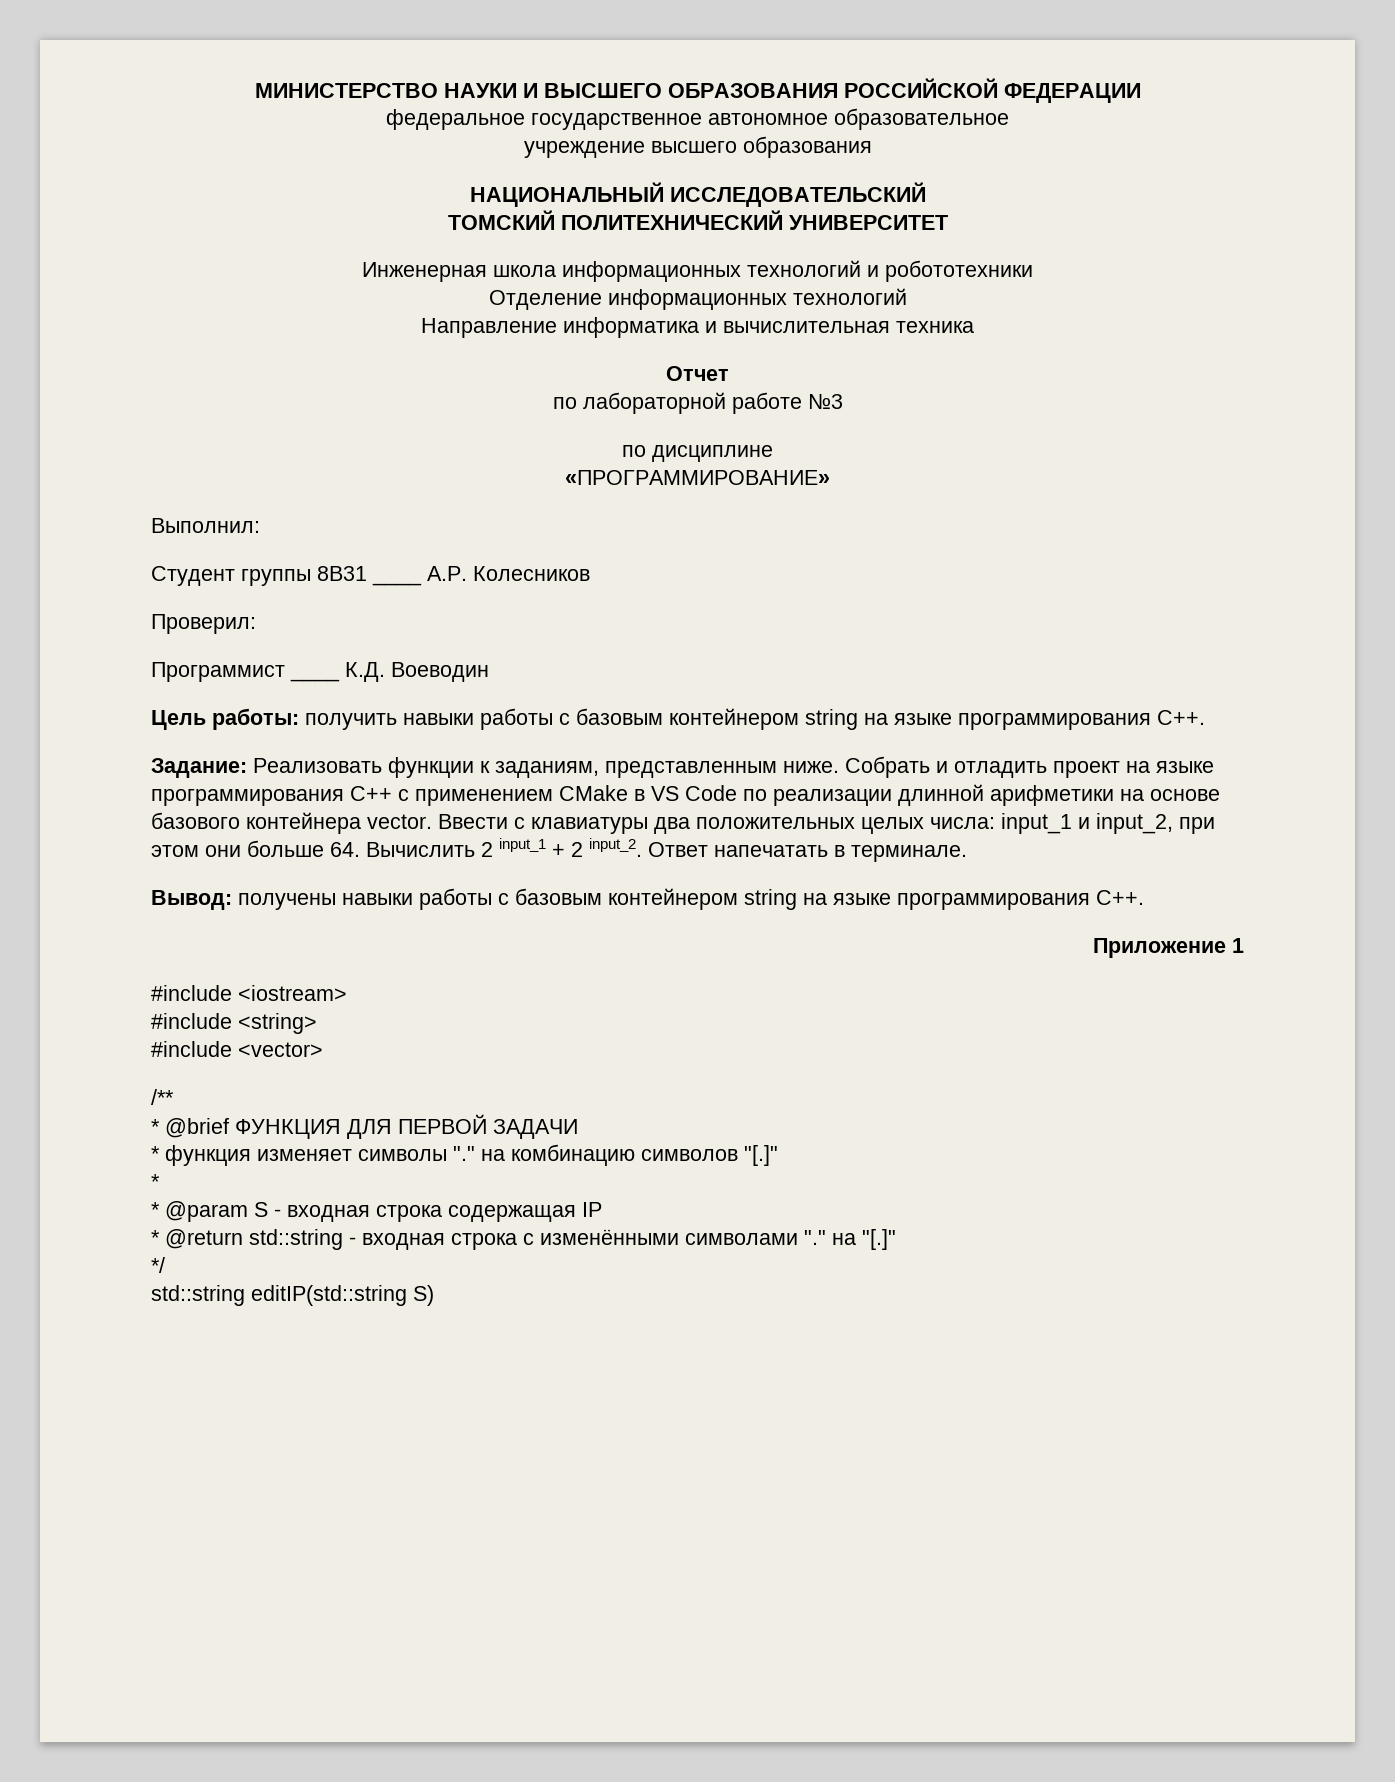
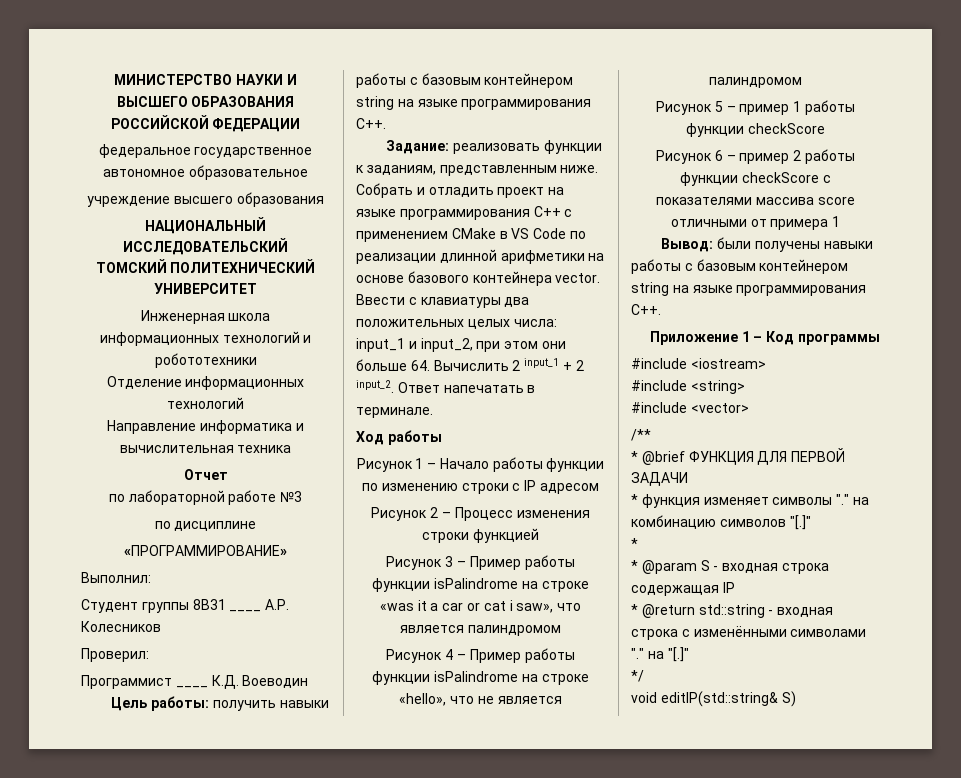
- Задание: Реализовать функции к заданиям, представленным ниже.
+ Задание: реализовать функции к заданиям, представленным ниже.
+ Ход работы
+ Рисунок 1 – Начало работы функции по изменению строки с IP адресом
+ Рисунок 2 – Процесс изменения строки функцией
+ Рисунок 3 – Пример работы функции isPalindrome на строке «was it a car or cat i saw», что является палиндромом
+ Рисунок 4 – Пример работы функции isPalindrome на строке «hello», что не является палиндромом
+ Рисунок 5 – пример 1 работы функции checkScore
+ Рисунок 6 – пример 2 работы функции checkScore с показателями массива score отличными от примера 1
- Вывод: получены навыки работы с базовым контейнером string на языке программирования С++.
+ Вывод: были получены навыки работы с базовым контейнером string на языке программирования С++.
- Приложение 1
+ Приложение 1 – Код программы
- std::string editIP(std::string S)
+ void editIP(std::string& S)

